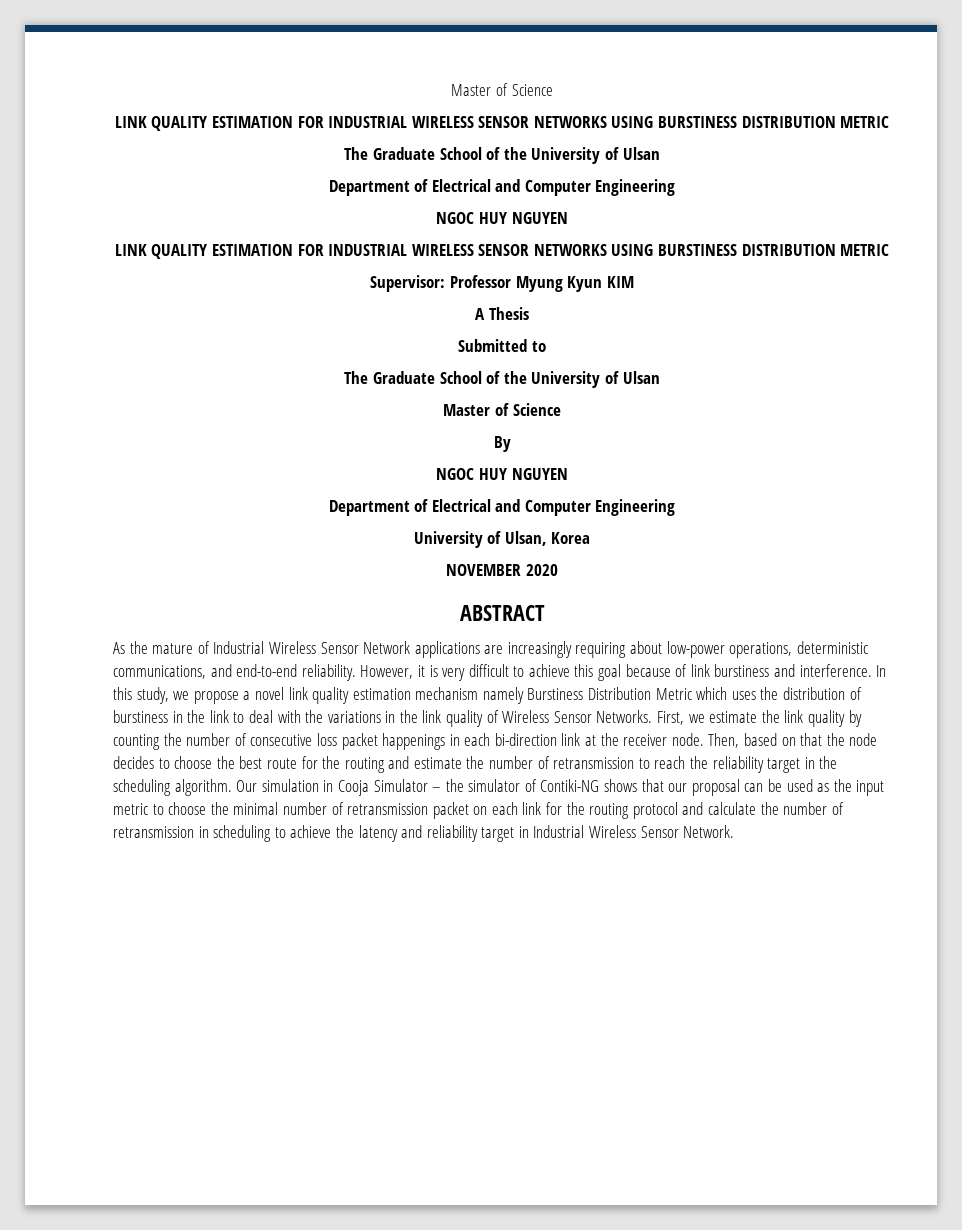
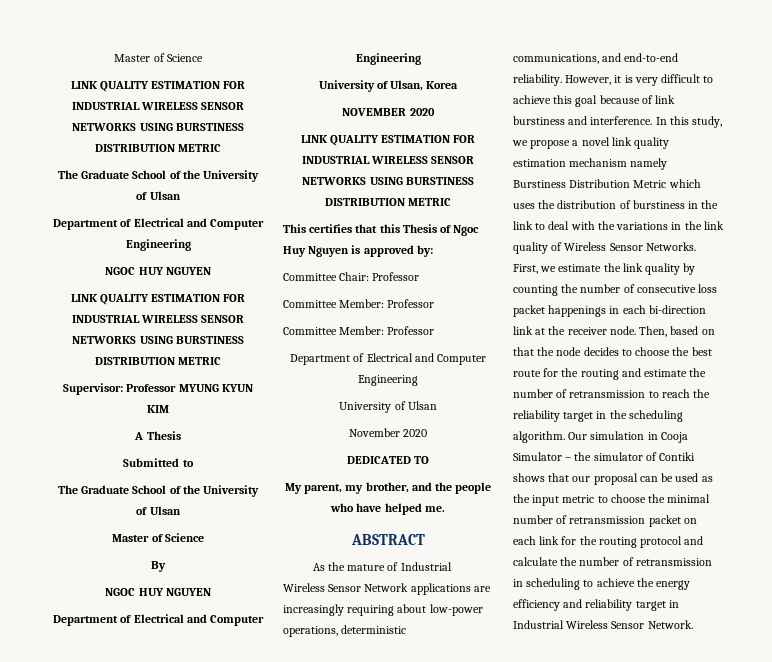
- Supervisor: Professor Myung Kyun KIM
+ Supervisor: Professor MYUNG KYUN KIM
  NOVEMBER 2020
+ LINK QUALITY ESTIMATION FOR INDUSTRIAL WIRELESS SENSOR NETWORKS USING BURSTINESS DISTRIBUTION METRIC
+ This certifies that this Thesis of Ngoc Huy Nguyen is approved by:
+ Committee Chair: Professor
+ Committee Member: Professor
+ Committee Member: Professor
+ Department of Electrical and Computer Engineering
+ University of Ulsan
+ November 2020
+ DEDICATED TO
+ My parent, my brother, and the people who have helped me.
- Our simulation in Cooja Simulator – the simulator of Contiki-NG shows that our proposal can be used as the input metric to choose the minimal number of retransmission packet on each link for the routing protocol and calculate the number of retransmission in scheduling to achieve the latency and reliability target in Industrial Wireless Sensor Network.
+ Our simulation in Cooja Simulator – the simulator of Contiki shows that our proposal can be used as the input metric to choose the minimal number of retransmission packet on each link for the routing protocol and calculate the number of retransmission in scheduling to achieve the energy efficiency and reliability target in Industrial Wireless Sensor Network.

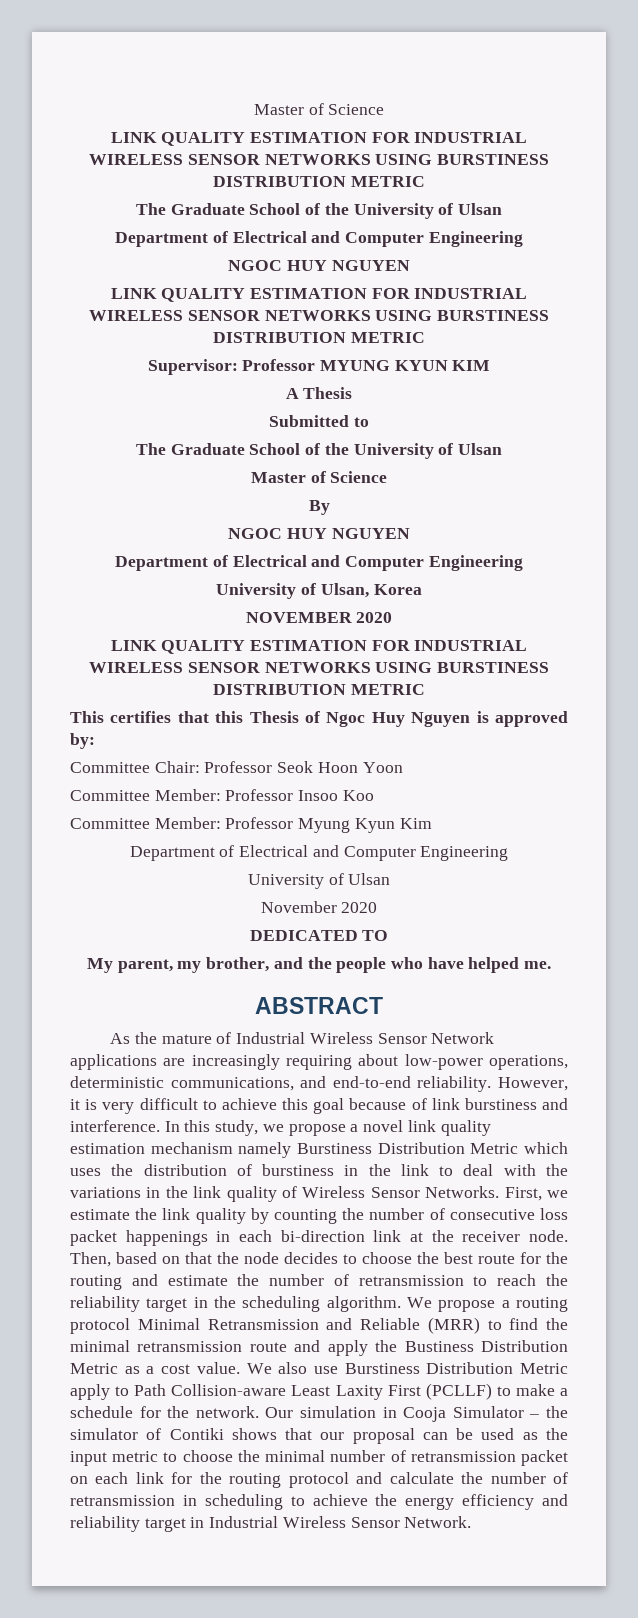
- Committee Chair: Professor
- Committee Member: Professor
- Committee Member: Professor
+ Committee Chair: Professor Seok Hoon Yoon
+ Committee Member: Professor Insoo Koo
+ Committee Member: Professor Myung Kyun Kim
+ We propose a routing protocol Minimal Retransmission and Reliable (MRR) to find the minimal retransmission route and apply the Bustiness Distribution Metric as a cost value. We also use Burstiness Distribution Metric apply to Path Collision-aware Least Laxity First (PCLLF) to make a schedule for the network.

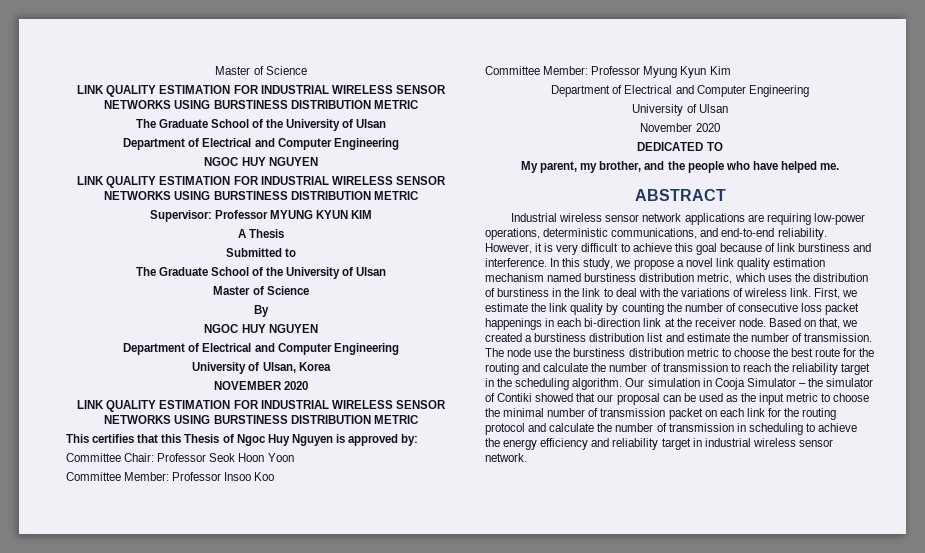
- As the mature of Industrial Wireless Sensor Network applications are increasingly requiring about low-power operations, deterministic communications, and end-to-end reliability.
+ Industrial wireless sensor network applications are requiring low-power operations, deterministic communications, and end-to-end reliability.
- In this study, we propose a novel link quality estimation mechanism namely Burstiness Distribution Metric which uses the distribution of burstiness in the link to deal with the variations in the link quality of Wireless Sensor Networks.
+ In this study, we propose a novel link quality estimation mechanism named burstiness distribution metric, which uses the distribution of burstiness in the link to deal with the variations of wireless link.
- Then, based on that the node decides to choose the best route for the routing and estimate the number of retransmission to reach the reliability target in the scheduling algorithm.
+ Based on that, we created a burstiness distribution list and estimate the number of transmission. The node use the burstiness distribution metric to choose the best route for the routing and calculate the number of transmission to reach the reliability target in the scheduling algorithm.
- We propose a routing protocol Minimal Retransmission and Reliable (MRR) to find the minimal retransmission route and apply the Bustiness Distribution Metric as a cost value. We also use Burstiness Distribution Metric apply to Path Collision-aware Least Laxity First (PCLLF) to make a schedule for the network.
- Our simulation in Cooja Simulator – the simulator of Contiki shows that our proposal can be used as the input metric to choose the minimal number of retransmission packet on each link for the routing protocol and calculate the number of retransmission in scheduling to achieve the energy efficiency and reliability target in Industrial Wireless Sensor Network.
+ Our simulation in Cooja Simulator – the simulator of Contiki showed that our proposal can be used as the input metric to choose the minimal number of transmission packet on each link for the routing protocol and calculate the number of transmission in scheduling to achieve the energy efficiency and reliability target in industrial wireless sensor network.

